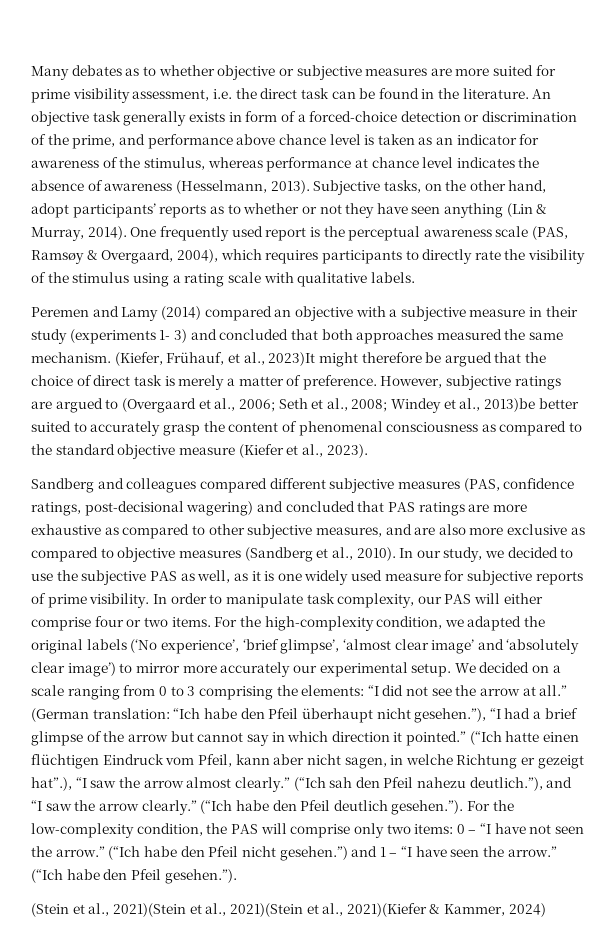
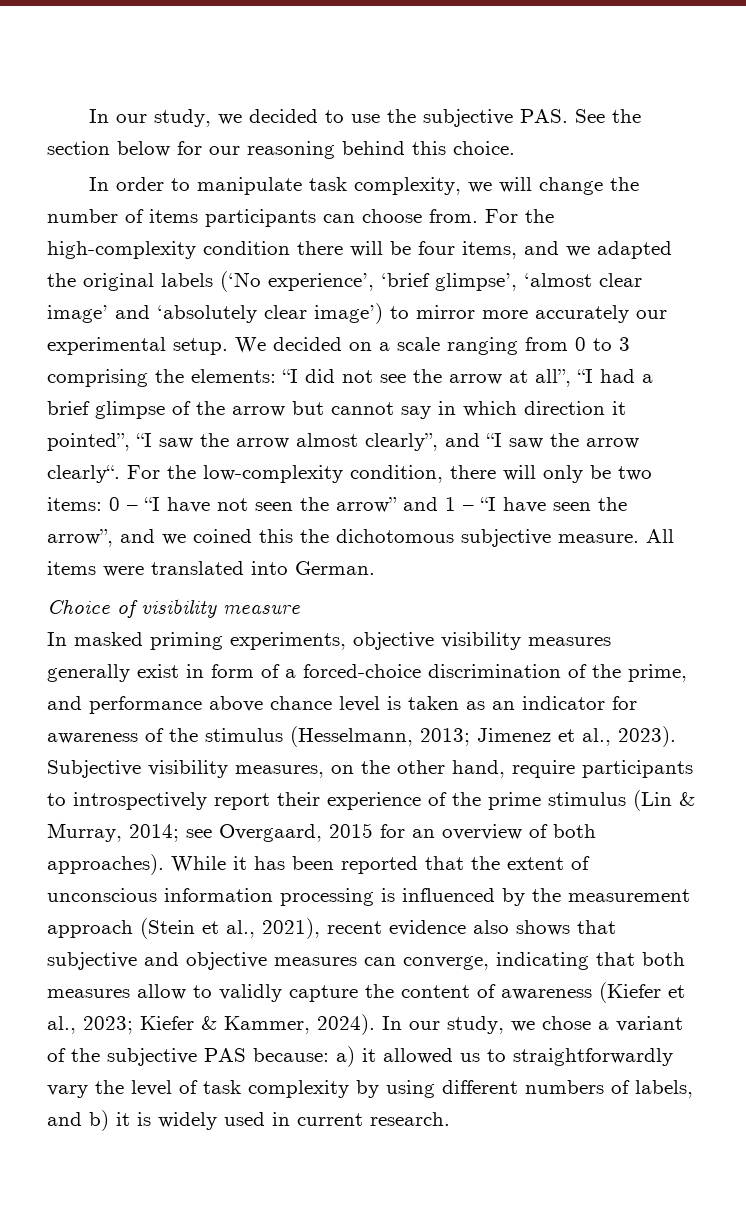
- Many debates as to whether objective or subjective measures are more suited for prime visibility assessment, i.e. the direct task can be found in the literature. An objective task generally exists in form of a forced-choice detection or discrimination of the prime, and performance above chance level is taken as an indicator for awareness of the stimulus, whereas performance at chance level indicates the absence of awareness (Hesselmann, 2013). Subjective tasks, on the other hand, adopt participants’ reports as to whether or not they have seen anything (Lin & Murray, 2014). One frequently used report is the perceptual awareness scale (PAS, Ramsøy & Overgaard, 2004), which requires participants to directly rate the visibility of the stimulus using a rating scale with qualitative labels.
- Peremen and Lamy (2014) compared an objective with a subjective measure in their study (experiments 1- 3) and concluded that both approaches measured the same mechanism. (Kiefer, Frühauf, et al., 2023)It might therefore be argued that the choice of direct task is merely a matter of preference. However, subjective ratings are argued to (Overgaard et al., 2006; Seth et al., 2008; Windey et al., 2013)be better suited to accurately grasp the content of phenomenal consciousness as compared to the standard objective measure (Kiefer et al., 2023).
- Sandberg and colleagues compared different subjective measures (PAS, confidence ratings, post-decisional wagering) and concluded that PAS ratings are more exhaustive as compared to other subjective measures, and are also more exclusive as compared to objective measures (Sandberg et al., 2010). In our study, we decided to use the subjective PAS as well, as it is one widely used measure for subjective reports of prime visibility. In order to manipulate task complexity, our PAS will either comprise four or two items. For the high-complexity condition, we adapted the original labels (‘No experience’, ‘brief glimpse’, ‘almost clear image’ and ‘absolutely clear image’) to mirror more accurately our experimental setup.
+ In our study, we decided to use the subjective PAS. See the section below for our reasoning behind this choice.
+ In order to manipulate task complexity, we will change the number of items participants can choose from. For the high-complexity condition there will be four items, and we adapted the original labels (‘No experience’, ‘brief glimpse’, ‘almost clear image’ and ‘absolutely clear image’) to mirror more accurately our experimental setup.
- “I did not see the arrow at all.” (German translation: “Ich habe den Pfeil überhaupt nicht gesehen.”), “I had a brief glimpse of the arrow but cannot say in which direction it pointed.” (“Ich hatte einen flüchtigen Eindruck vom Pfeil, kann aber nicht sagen, in welche Richtung er gezeigt hat”.), “I saw the arrow almost clearly.” (“Ich sah den Pfeil nahezu deutlich.”), and “I saw the arrow clearly.” (“Ich habe den Pfeil deutlich gesehen.”). For the low-complexity condition, the PAS will comprise only two items:
+ “I did not see the arrow at all”, “I had a brief glimpse of the arrow but cannot say in which direction it pointed”, “I saw the arrow almost clearly”, and “I saw the arrow clearly“. For the low-complexity condition, there will only be two items:
- 0 – “I have not seen the arrow.” (“Ich habe den Pfeil nicht gesehen.”) and 1 – “I have seen the arrow.” (“Ich habe den Pfeil gesehen.”).
- (Stein et al., 2021)(Stein et al., 2021)(Stein et al., 2021)(Kiefer & Kammer, 2024)
+ 0 – “I have not seen the arrow” and 1 – “I have seen the arrow”, and we coined this the dichotomous subjective measure. All items were translated into German.
+ Choice of visibility measure
+ In masked priming experiments, objective visibility measures generally exist in form of a forced-choice discrimination of the prime, and performance above chance level is taken as an indicator for awareness of the stimulus (Hesselmann, 2013; Jimenez et al., 2023). Subjective visibility measures, on the other hand, require participants to introspectively report their experience of the prime stimulus (Lin & Murray, 2014; see Overgaard, 2015 for an overview of both approaches). While it has been reported that the extent of unconscious information processing is influenced by the measurement approach (Stein et al., 2021), recent evidence also shows that subjective and objective measures can converge, indicating that both measures allow to validly capture the content of awareness (Kiefer et al., 2023; Kiefer & Kammer, 2024). In our study, we chose a variant of the subjective PAS because: a) it allowed us to straightforwardly vary the level of task complexity by using different numbers of labels, and b) it is widely used in current research.

